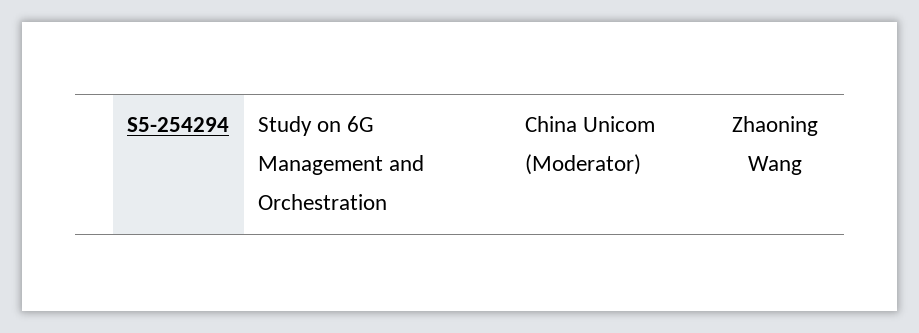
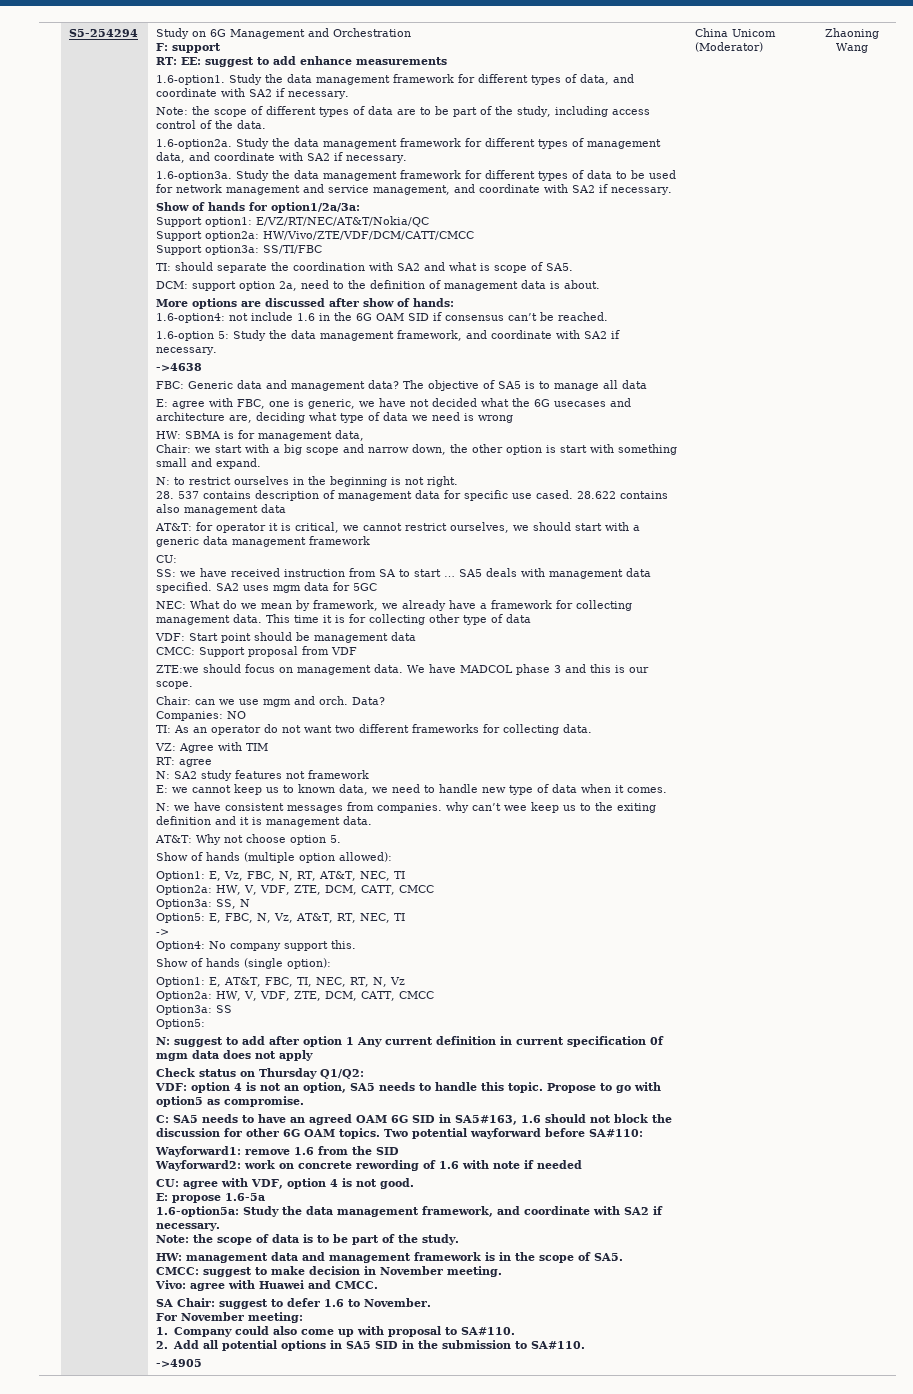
+ F: support
+ RT: EE: suggest to add enhance measurements
+ 1.6-option1. Study the data management framework for different types of data, and coordinate with SA2 if necessary.
+ Note: the scope of different types of data are to be part of the study, including access control of the data.
+ 1.6-option2a. Study the data management framework for different types of management data, and coordinate with SA2 if necessary.
+ 1.6-option3a. Study the data management framework for different types of data to be used for network management and service management, and coordinate with SA2 if necessary.
+ Show of hands for option1/2a/3a:
+ Support option1: E/VZ/RT/NEC/AT&T/Nokia/QC
+ Support option2a: HW/Vivo/ZTE/VDF/DCM/CATT/CMCC
+ Support option3a: SS/TI/FBC
+ TI: should separate the coordination with SA2 and what is scope of SA5.
+ DCM: support option 2a, need to the definition of management data is about.
+ More options are discussed after show of hands:
+ 1.6-option4: not include 1.6 in the 6G OAM SID if consensus can’t be reached.
+ 1.6-option 5: Study the data management framework, and coordinate with SA2 if necessary.
+ ->4638
+ FBC: Generic data and management data? The objective of SA5 is to manage all data
+ E: agree with FBC, one is generic, we have not decided what the 6G usecases and architecture are, deciding what type of data we need is wrong
+ HW: SBMA is for management data,
+ Chair: we start with a big scope and narrow down, the other option is start with something small and expand.
+ N: to restrict ourselves in the beginning is not right.
+ 28. 537 contains description of management data for specific use cased. 28.622 contains also management data
+ AT&T: for operator it is critical, we cannot restrict ourselves, we should start with a generic data management framework
+ CU:
+ SS: we have received instruction from SA to start … SA5 deals with management data specified. SA2 uses mgm data for 5GC
+ NEC: What do we mean by framework, we already have a framework for collecting management data. This time it is for collecting other type of data
+ VDF: Start point should be management data
+ CMCC: Support proposal from VDF
+ ZTE:we should focus on management data. We have MADCOL phase 3 and this is our scope.
+ Chair: can we use mgm and orch. Data?
+ Companies: NO
+ TI: As an operator do not want two different frameworks for collecting data.
+ VZ: Agree with TIM
+ RT: agree
+ N: SA2 study features not framework
+ E: we cannot keep us to known data, we need to handle new type of data when it comes.
+ N: we have consistent messages from companies. why can’t wee keep us to the exiting definition and it is management data.
+ AT&T: Why not choose option 5.
+ Show of hands (multiple option allowed):
+ Option1: E, Vz, FBC, N, RT, AT&T, NEC, TI
+ Option2a: HW, V, VDF, ZTE, DCM, CATT, CMCC
+ Option3a: SS, N
+ Option5: E, FBC, N, Vz, AT&T, RT, NEC, TI
+ ->
+ Option4: No company support this.
+ Show of hands (single option):
+ Option1: E, AT&T, FBC, TI, NEC, RT, N, Vz
+ Option2a: HW, V, VDF, ZTE, DCM, CATT, CMCC
+ Option3a: SS
+ Option5:
+ N: suggest to add after option 1 Any current definition in current specification 0f mgm data does not apply
+ Check status on Thursday Q1/Q2:
+ VDF: option 4 is not an option, SA5 needs to handle this topic. Propose to go with option5 as compromise.
+ C: SA5 needs to have an agreed OAM 6G SID in SA5#163, 1.6 should not block the discussion for other 6G OAM topics. Two potential wayforward before SA#110:
+ Wayforward1: remove 1.6 from the SID
+ Wayforward2: work on concrete rewording of 1.6 with note if needed
+ CU: agree with VDF, option 4 is not good.
+ E: propose 1.6-5a
+ 1.6-option5a: Study the data management framework, and coordinate with SA2 if necessary.
+ Note: the scope of data is to be part of the study.
+ HW: management data and management framework is in the scope of SA5.
+ CMCC: suggest to make decision in November meeting.
+ Vivo: agree with Huawei and CMCC.
+ SA Chair: suggest to defer 1.6 to November.
+ For November meeting:
+ 1. Company could also come up with proposal to SA#110.
+ 2. Add all potential options in SA5 SID in the submission to SA#110.
+ ->4905

